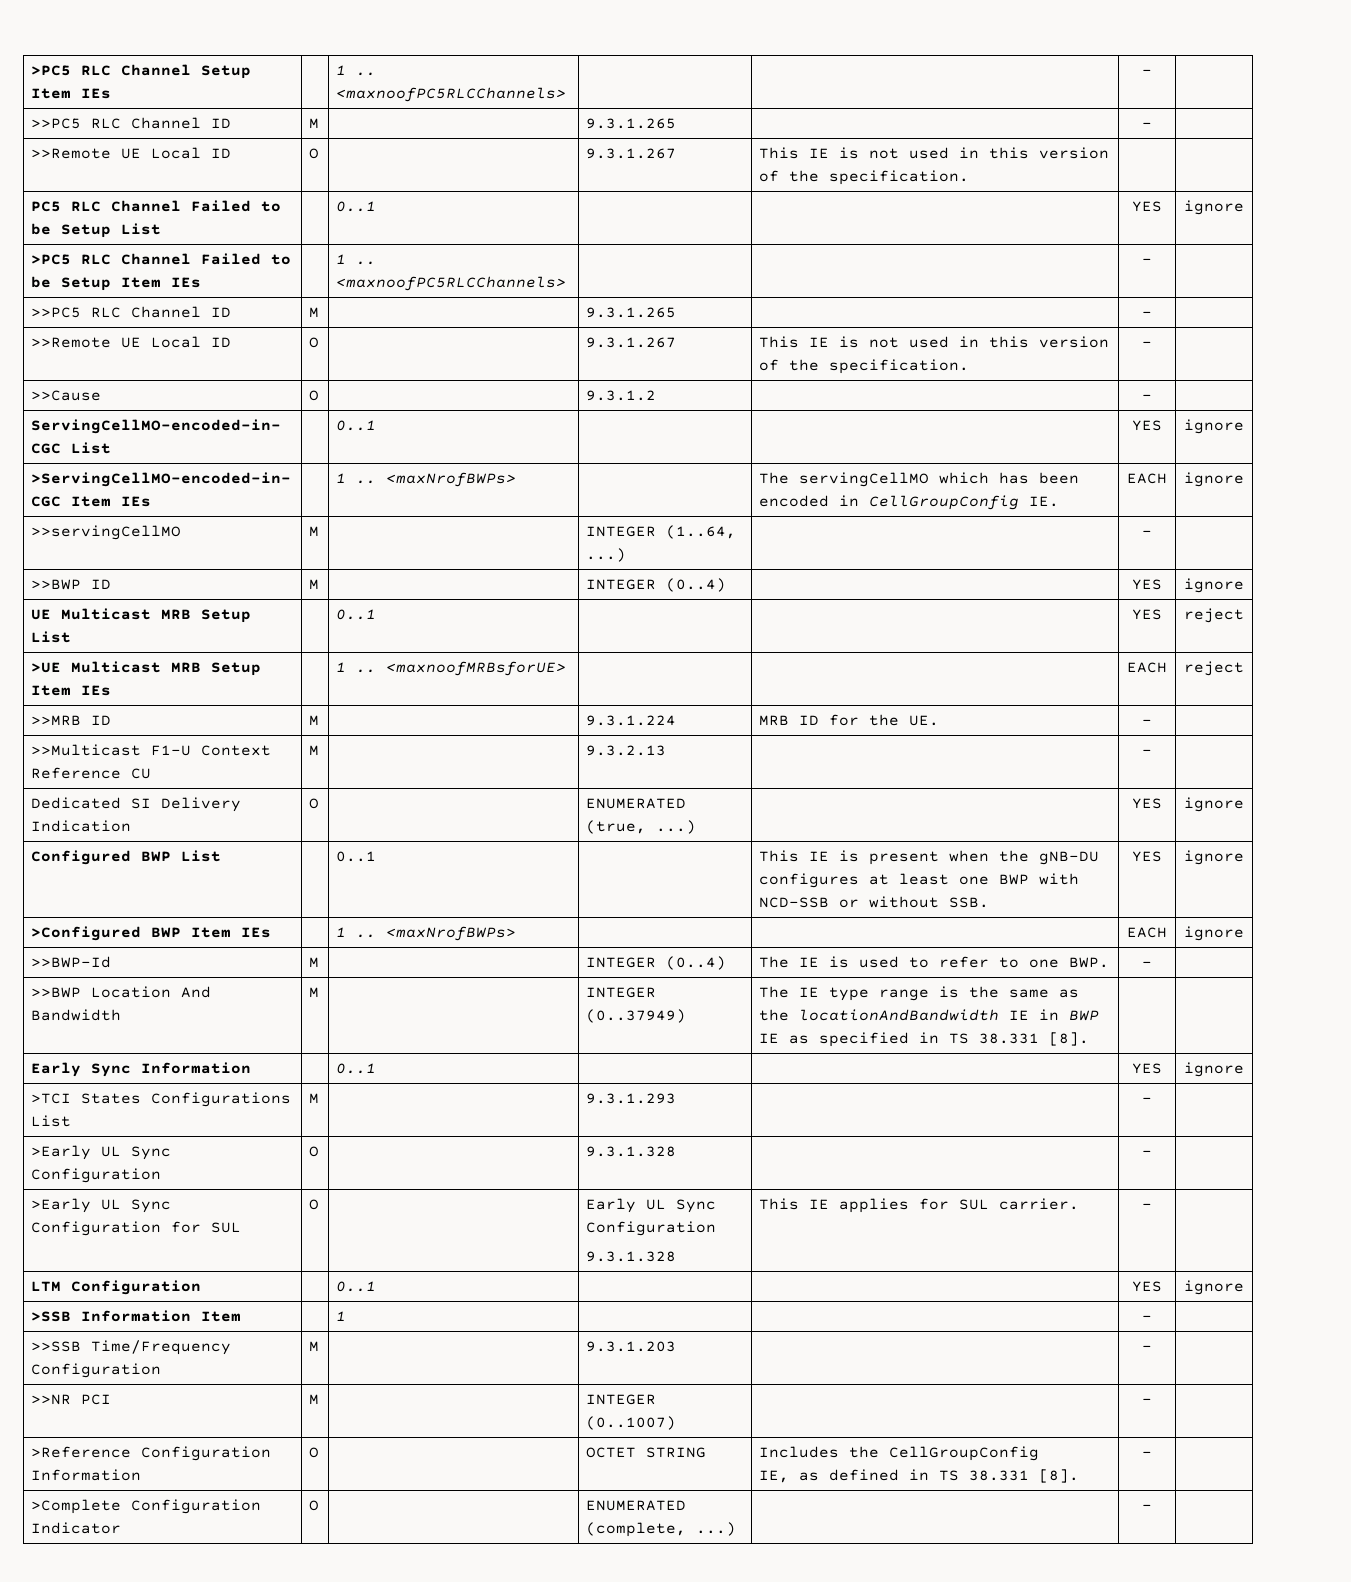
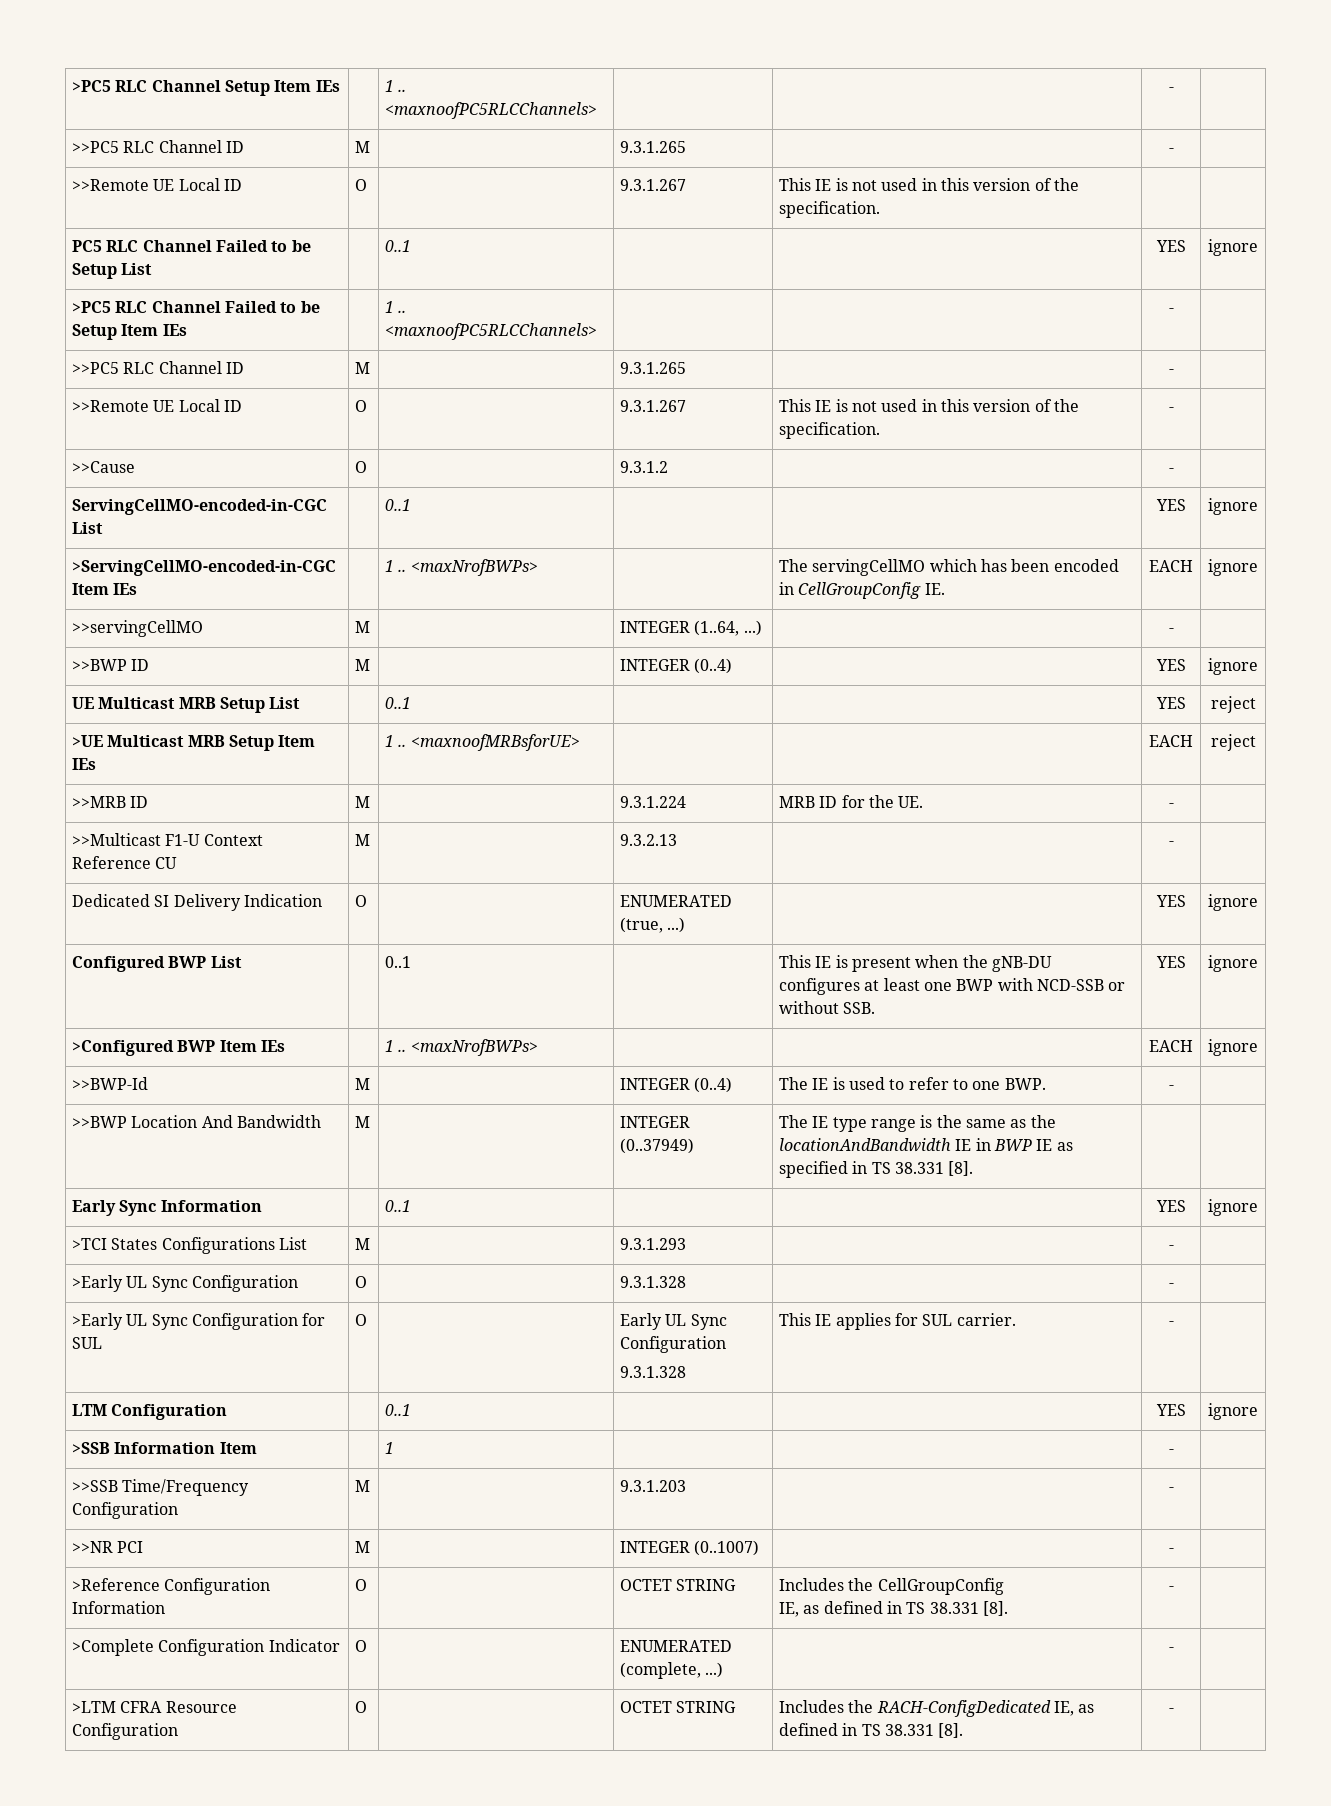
+ >LTM CFRA Resource Configuration | O | | OCTET STRING | Includes the RACH-ConfigDedicated IE, as defined in TS 38.331 [8]. | - |

